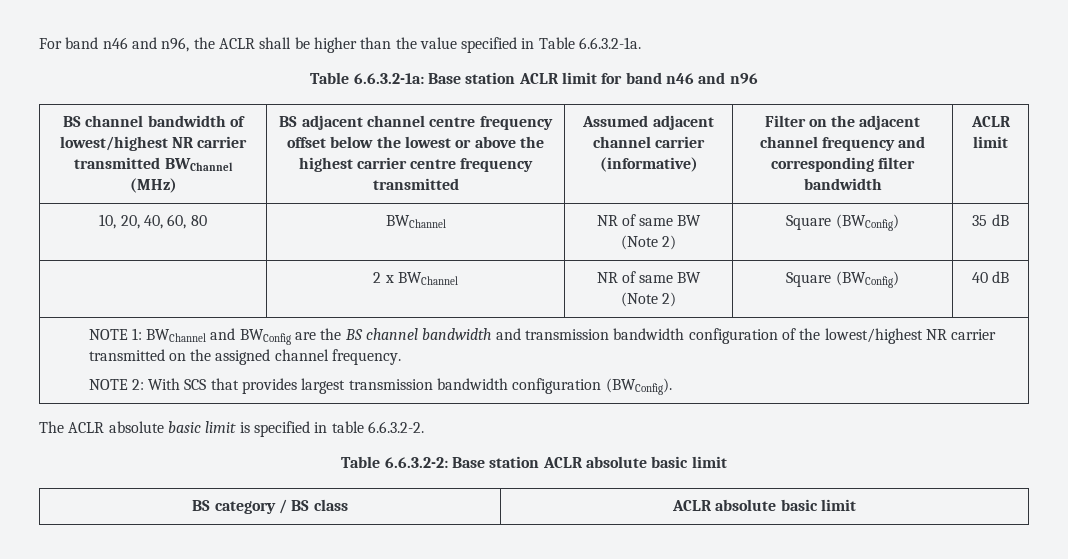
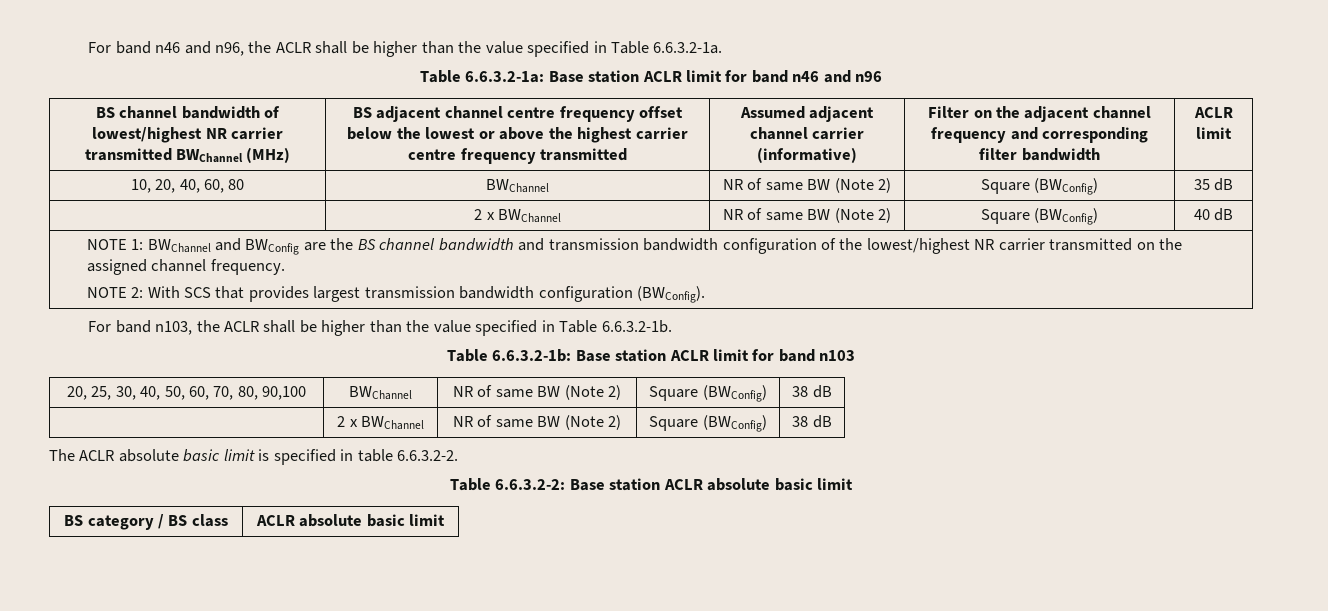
+ For band n103, the ACLR shall be higher than the value specified in Table 6.6.3.2-1b.
+ Table 6.6.3.2-1b: Base station ACLR limit for band n103
+ 20, 25, 30, 40, 50, 60, 70, 80, 90,100 | BWChannel | NR of same BW (Note 2) | Square (BWConfig) | 38 dB
+ | 2 x BWChannel | NR of same BW (Note 2) | Square (BWConfig) | 38 dB

